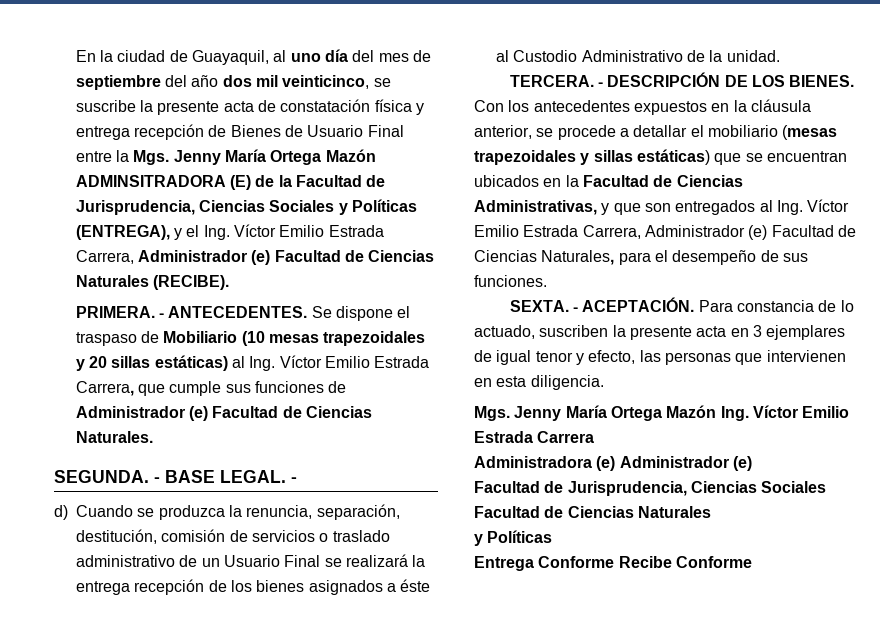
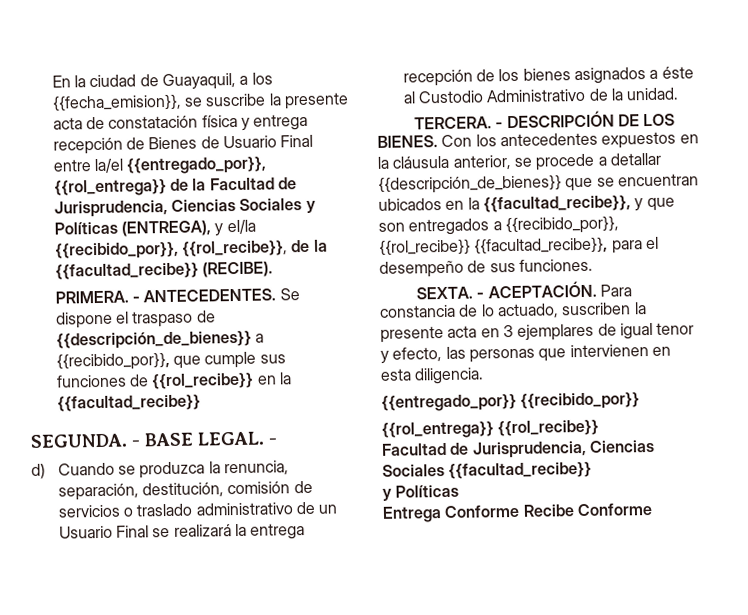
- En la ciudad de Guayaquil, al uno día del mes de septiembre del año dos mil veinticinco, se suscribe la presente acta de constatación física y entrega recepción de Bienes de Usuario Final entre la Mgs. Jenny María Ortega Mazón ADMINSITRADORA (E) de la Facultad de Jurisprudencia, Ciencias Sociales y Políticas (ENTREGA), y el Ing. Víctor Emilio Estrada Carrera, Administrador (e) Facultad de Ciencias Naturales (RECIBE).
+ En la ciudad de Guayaquil, a los {{fecha_emision}}, se suscribe la presente acta de constatación física y entrega recepción de Bienes de Usuario Final entre la/el {{entregado_por}}, {{rol_entrega}} de la Facultad de Jurisprudencia, Ciencias Sociales y Políticas (ENTREGA), y el/la {{recibido_por}}, {{rol_recibe}}, de la {{facultad_recibe}} (RECIBE).
- Se dispone el traspaso de Mobiliario (10 mesas trapezoidales y 20 sillas estáticas) al Ing. Víctor Emilio Estrada Carrera, que cumple sus funciones de Administrador (e) Facultad de Ciencias Naturales.
+ Se dispone el traspaso de {{descripción_de_bienes}} a {{recibido_por}}, que cumple sus funciones de {{rol_recibe}} en la {{facultad_recibe}}
- Con los antecedentes expuestos en la cláusula anterior, se procede a detallar el mobiliario (mesas trapezoidales y sillas estáticas) que se encuentran ubicados en la Facultad de Ciencias Administrativas, y que son entregados al Ing. Víctor Emilio Estrada Carrera, Administrador (e) Facultad de Ciencias Naturales, para el desempeño de sus funciones.
+ Con los antecedentes expuestos en la cláusula anterior, se procede a detallar {{descripción_de_bienes}} que se encuentran ubicados en la {{facultad_recibe}}, y que son entregados a {{recibido_por}}, {{rol_recibe}} {{facultad_recibe}}, para el desempeño de sus funciones.
- Mgs. Jenny María Ortega Mazón Ing. Víctor Emilio Estrada Carrera
- Administradora (e) Administrador (e)
- Facultad de Jurisprudencia, Ciencias Sociales Facultad de Ciencias Naturales
+ {{entregado_por}} {{recibido_por}}
+ {{rol_entrega}} {{rol_recibe}}
+ Facultad de Jurisprudencia, Ciencias Sociales {{facultad_recibe}}

